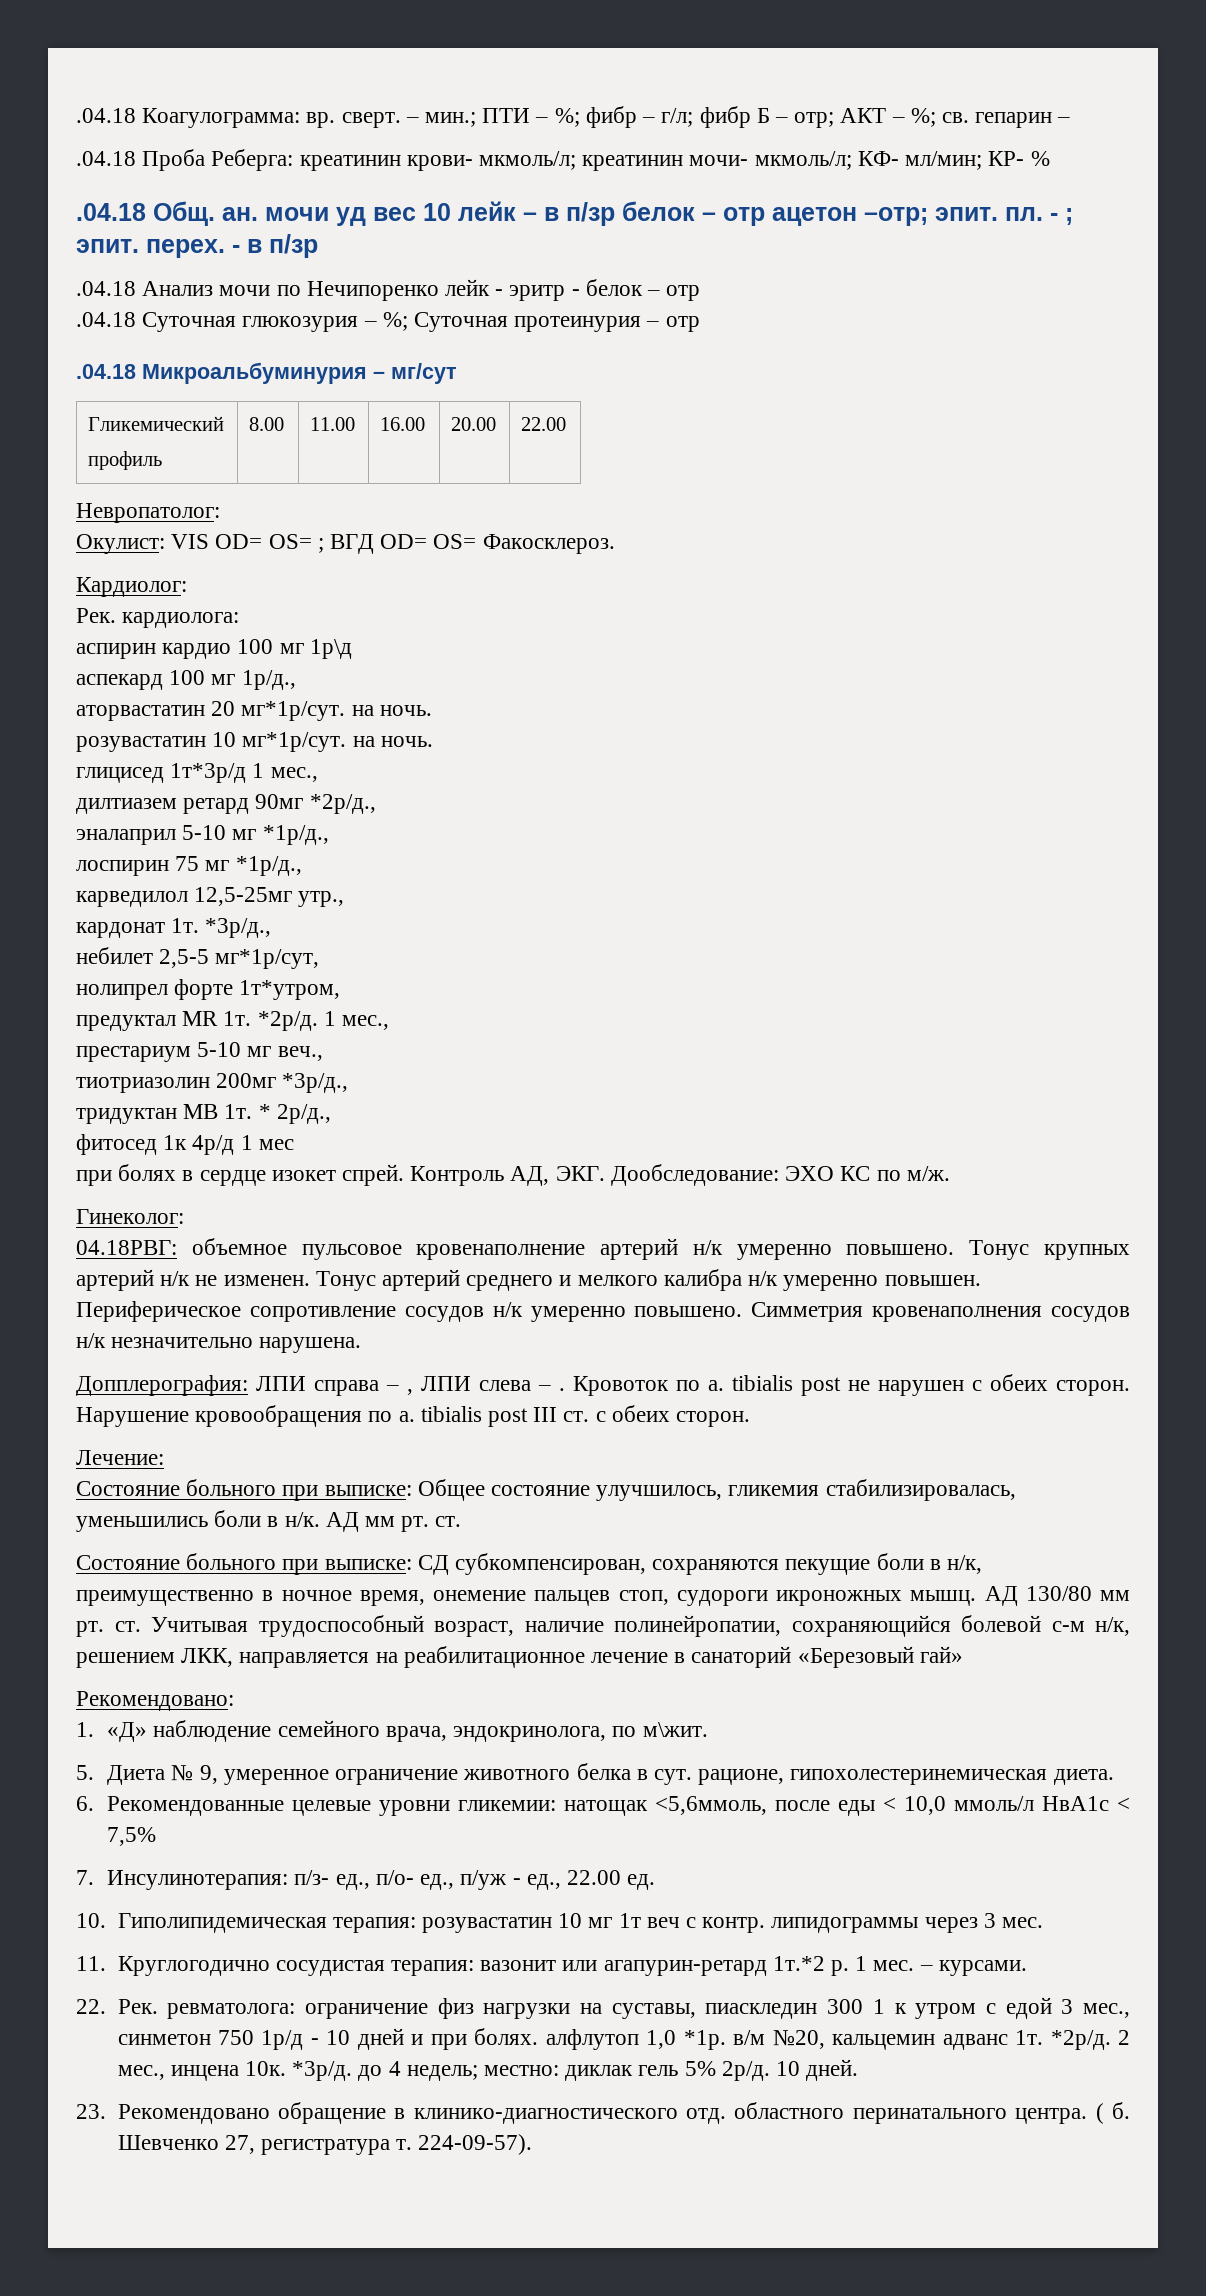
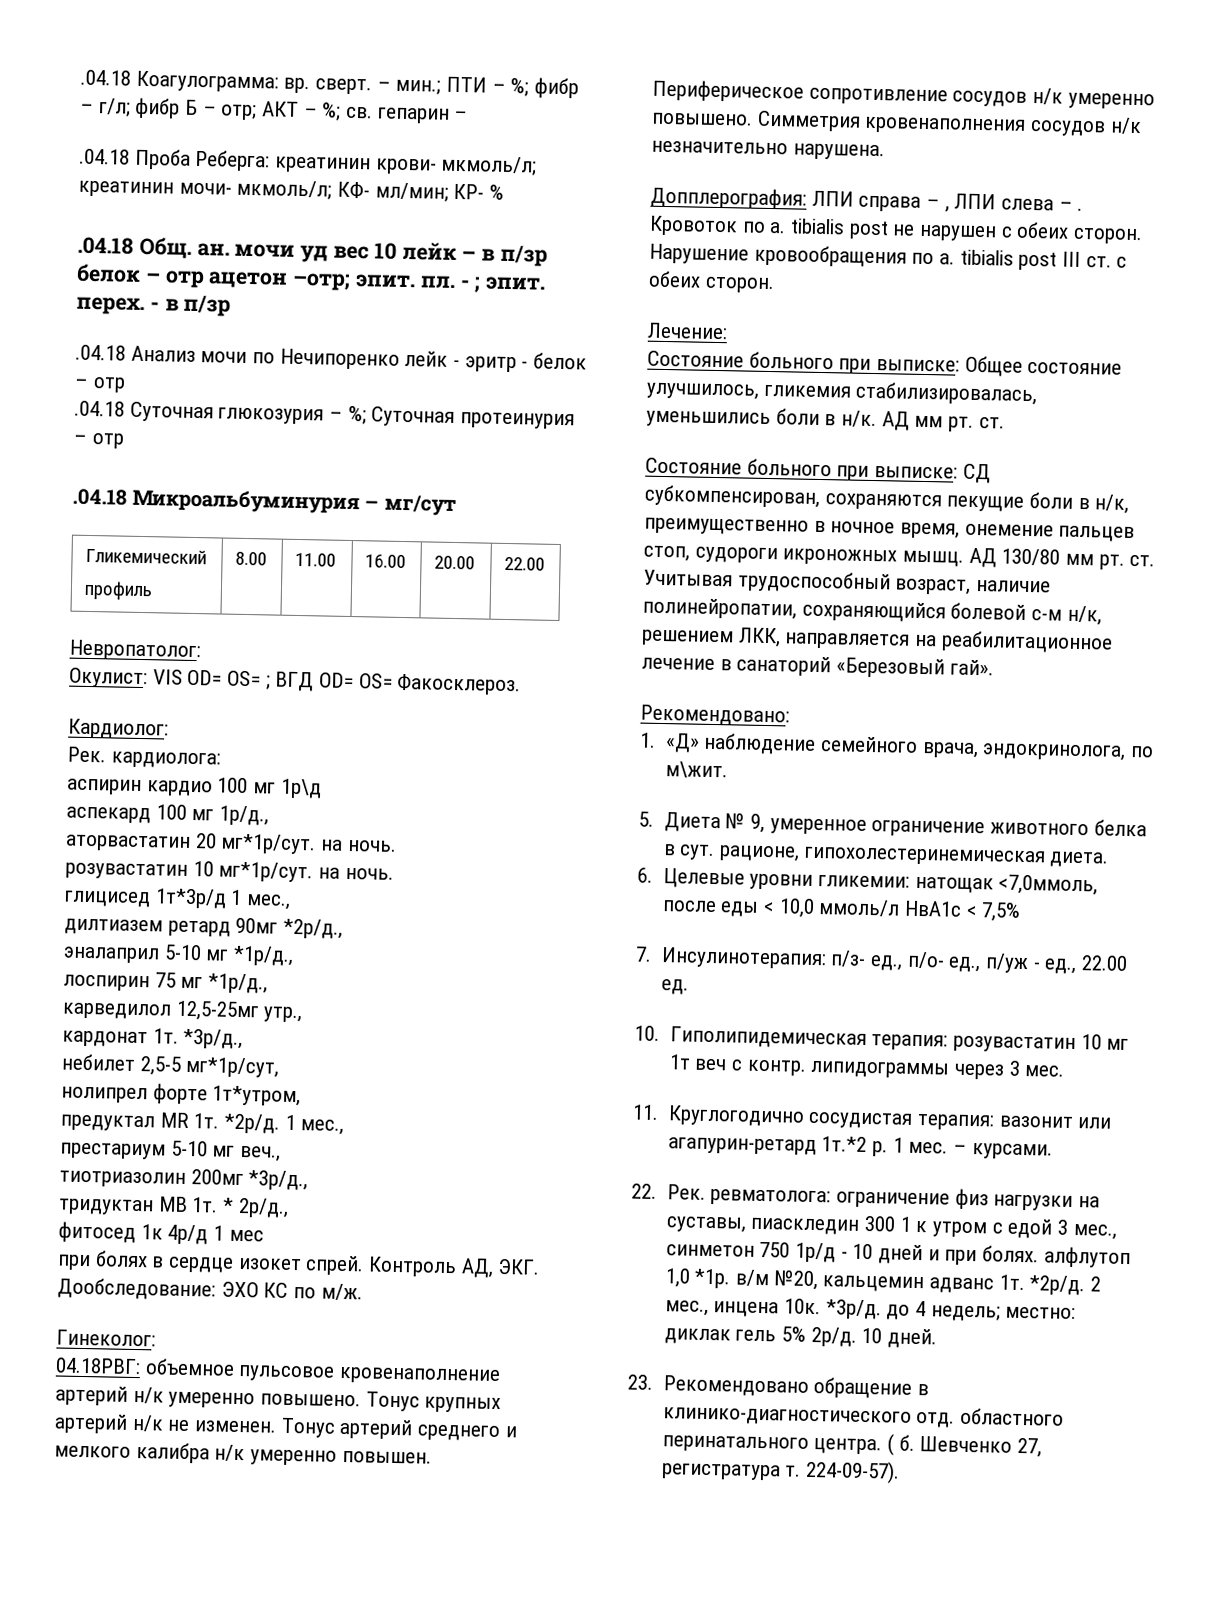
- АД 130/80 мм рт. ст. Учитывая трудоспособный возраст, наличие полинейропатии, сохраняющийся болевой с-м н/к, решением ЛКК, направляется на реабилитационное лечение в санаторий «Березовый гай»
+ АД 130/80 мм рт. ст. Учитывая трудоспособный возраст, наличие полинейропатии, сохраняющийся болевой с-м н/к, решением ЛКК, направляется на реабилитационное лечение в санаторий «Березовый гай».
- 6. Рекомендованные целевые уровни гликемии: натощак <5,6ммоль, после еды < 10,0 ммоль/л НвА1с < 7,5%
+ 6. Целевые уровни гликемии: натощак <7,0ммоль, после еды < 10,0 ммоль/л НвА1с < 7,5%

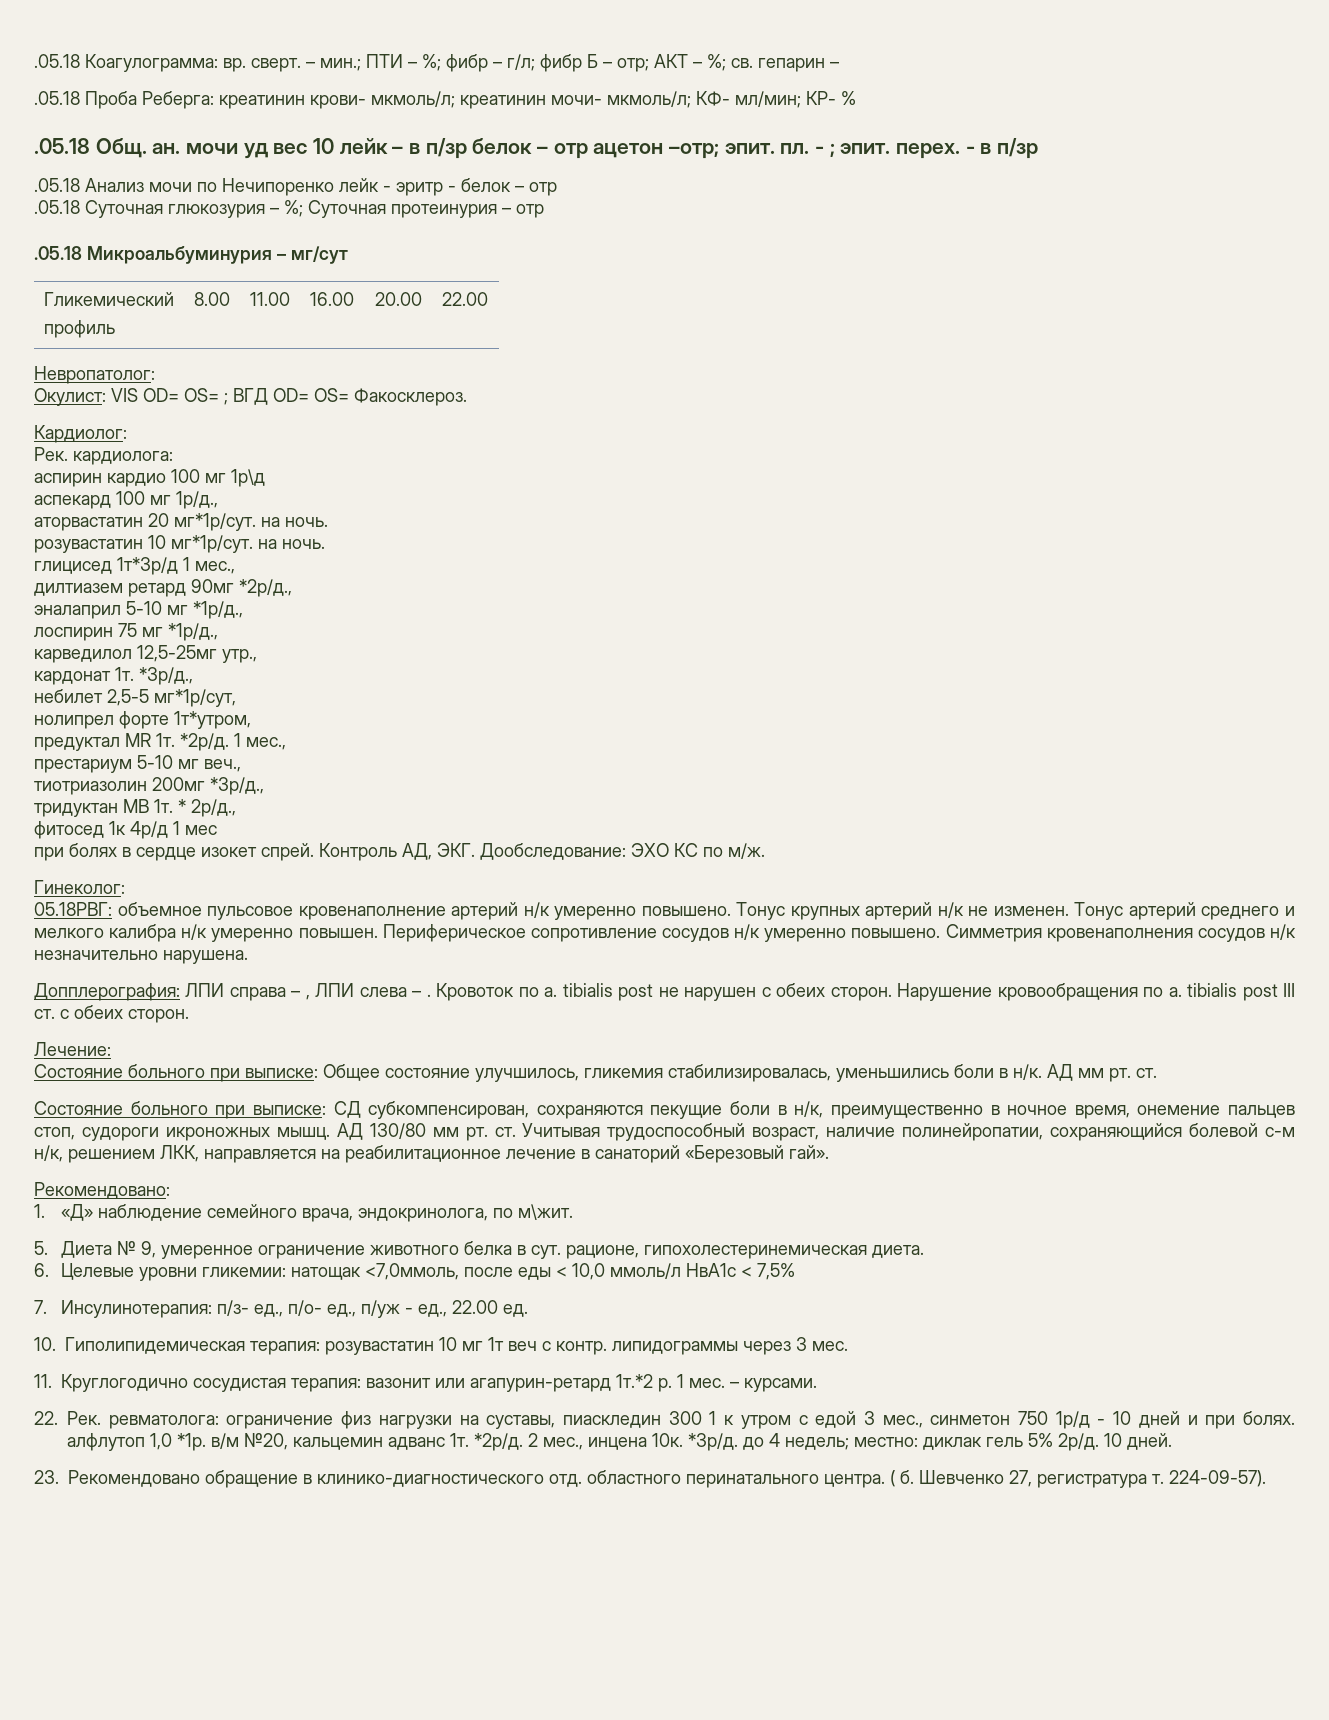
- .04.18 Коагулограмма: вр. сверт.
+ .05.18 Коагулограмма: вр. сверт.
- .04.18 Проба Реберга: креатинин крови- мкмоль/л; креатинин мочи- мкмоль/л; КФ- мл/мин; КР- %
+ .05.18 Проба Реберга: креатинин крови- мкмоль/л; креатинин мочи- мкмоль/л; КФ- мл/мин; КР- %
- .04.18 Общ. ан. мочи уд вес 10 лейк – в п/зр белок – отр ацетон –отр; эпит. пл.
+ .05.18 Общ. ан. мочи уд вес 10 лейк – в п/зр белок – отр ацетон –отр; эпит. пл.
- .04.18 Анализ мочи по Нечипоренко лейк - эритр - белок – отр
+ .05.18 Анализ мочи по Нечипоренко лейк - эритр - белок – отр
- .04.18 Суточная глюкозурия – %; Суточная протеинурия – отр
+ .05.18 Суточная глюкозурия – %; Суточная протеинурия – отр
- .04.18 Микроальбуминурия – мг/сут
+ .05.18 Микроальбуминурия – мг/сут
- 04.18РВГ: объемное пульсовое кровенаполнение артерий н/к умеренно повышено.
+ 05.18РВГ: объемное пульсовое кровенаполнение артерий н/к умеренно повышено.

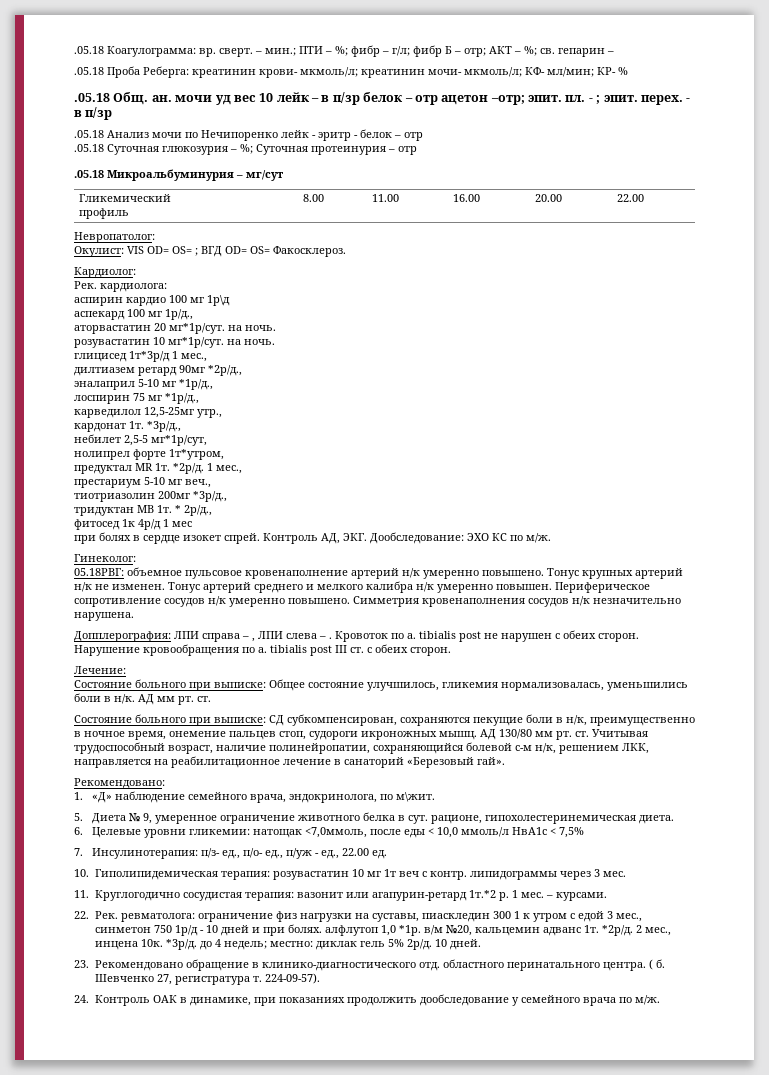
- Состояние больного при выписке: Общее состояние улучшилось, гликемия стабилизировалась, уменьшились боли в н/к.
+ Состояние больного при выписке: Общее состояние улучшилось, гликемия нормализовалась, уменьшились боли в н/к.
+ 24. Контроль ОАК в динамике, при показаниях продолжить дообследование у семейного врача по м/ж.

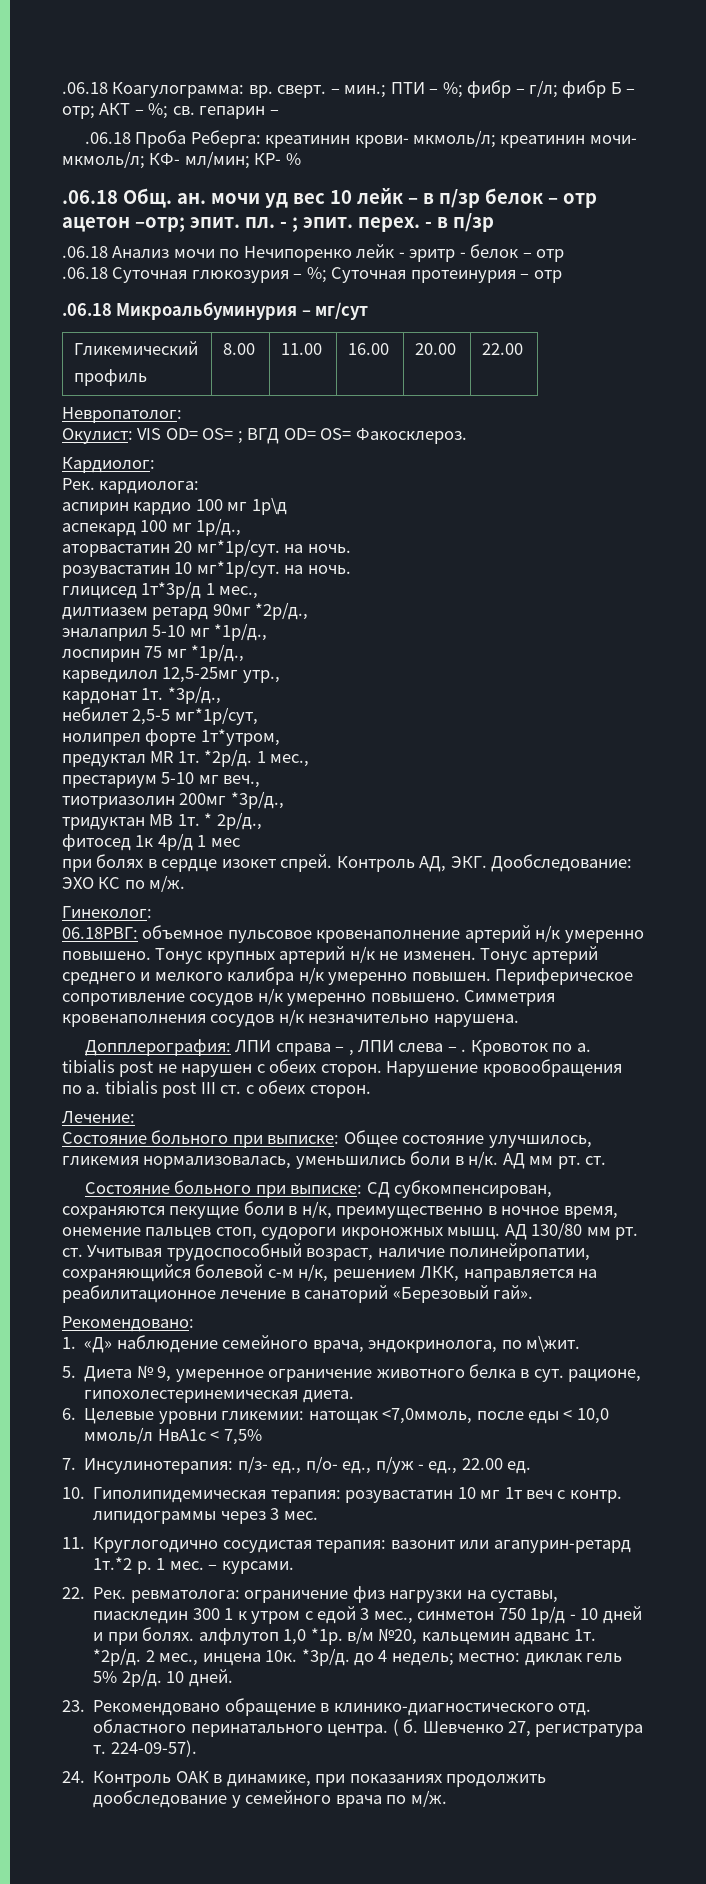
- .05.18 Коагулограмма: вр. сверт.
+ .06.18 Коагулограмма: вр. сверт.
- .05.18 Проба Реберга: креатинин крови- мкмоль/л; креатинин мочи- мкмоль/л; КФ- мл/мин; КР- %
+ .06.18 Проба Реберга: креатинин крови- мкмоль/л; креатинин мочи- мкмоль/л; КФ- мл/мин; КР- %
- .05.18 Общ. ан. мочи уд вес 10 лейк – в п/зр белок – отр ацетон –отр; эпит. пл.
+ .06.18 Общ. ан. мочи уд вес 10 лейк – в п/зр белок – отр ацетон –отр; эпит. пл.
- .05.18 Анализ мочи по Нечипоренко лейк - эритр - белок – отр
+ .06.18 Анализ мочи по Нечипоренко лейк - эритр - белок – отр
- .05.18 Суточная глюкозурия – %; Суточная протеинурия – отр
+ .06.18 Суточная глюкозурия – %; Суточная протеинурия – отр
- .05.18 Микроальбуминурия – мг/сут
+ .06.18 Микроальбуминурия – мг/сут
- 05.18РВГ: объемное пульсовое кровенаполнение артерий н/к умеренно повышено.
+ 06.18РВГ: объемное пульсовое кровенаполнение артерий н/к умеренно повышено.

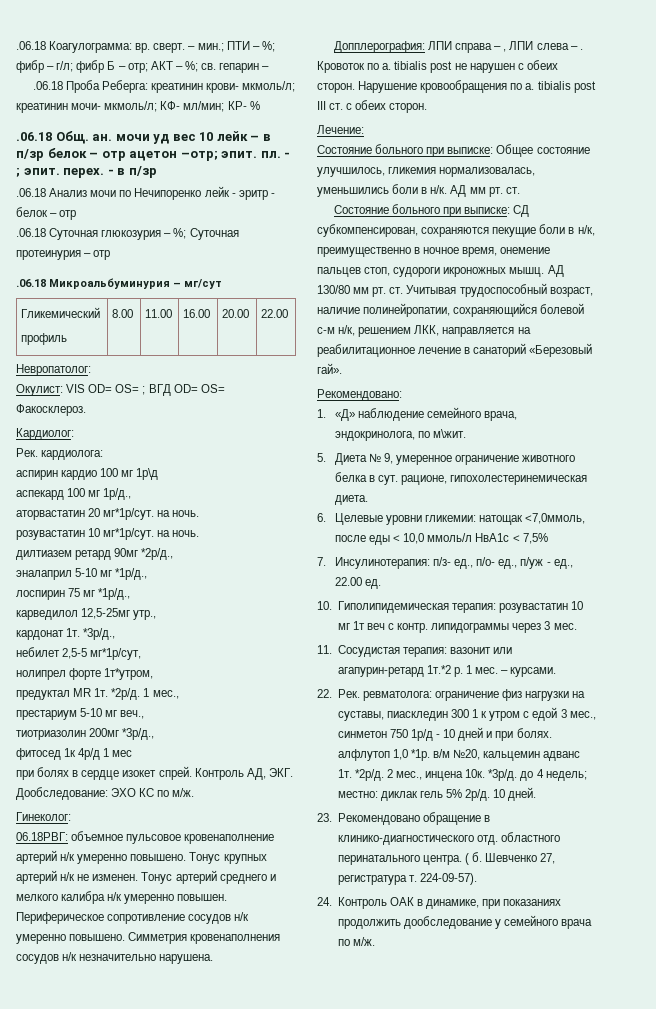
- глицисед 1т*3р/д 1 мес.,
- тридуктан МВ 1т. * 2р/д.,
- 11. Круглогодично сосудистая терапия: вазонит или агапурин-ретард 1т.*2 р.
+ 11. Сосудистая терапия: вазонит или агапурин-ретард 1т.*2 р.

